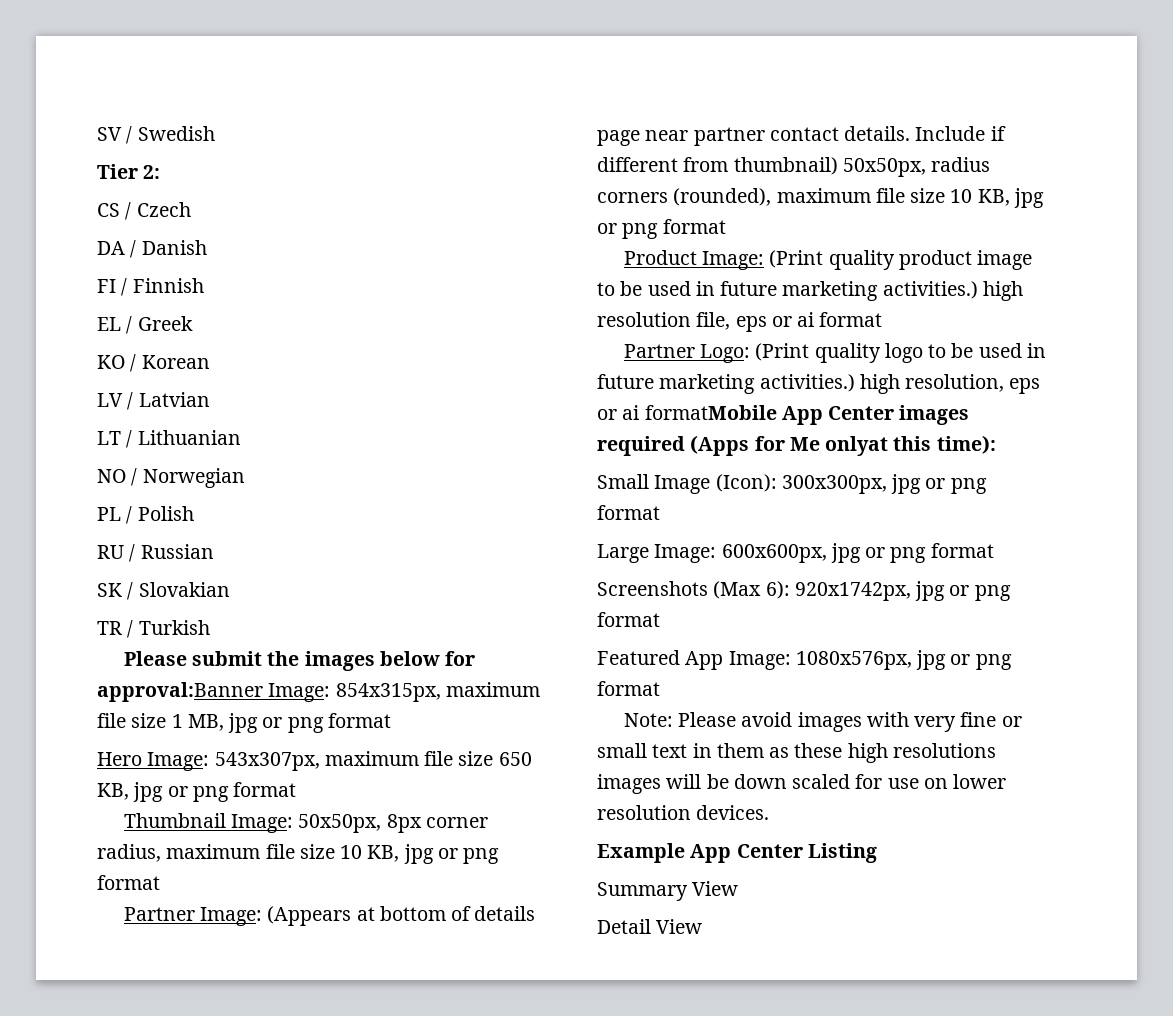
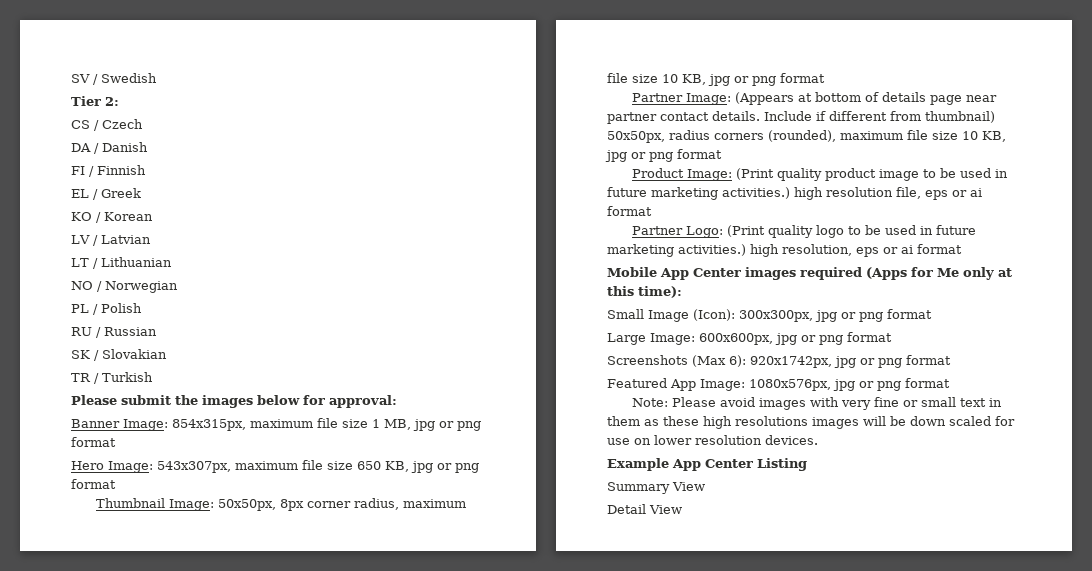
- Please submit the images below for approval:Banner Image: 854x315px, maximum file size 1 MB, jpg or png format
+ Please submit the images below for approval:
+ Banner Image: 854x315px, maximum file size 1 MB, jpg or png format
- Partner Logo: (Print quality logo to be used in future marketing activities.) high resolution, eps or ai formatMobile App Center images required (Apps for Me onlyat this time):
+ Partner Logo: (Print quality logo to be used in future marketing activities.) high resolution, eps or ai format
+ Mobile App Center images required (Apps for Me only at this time):

